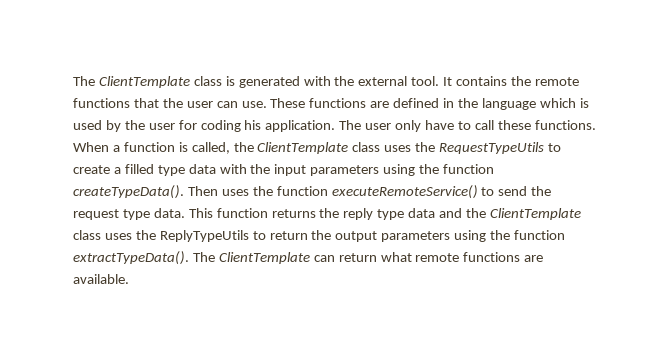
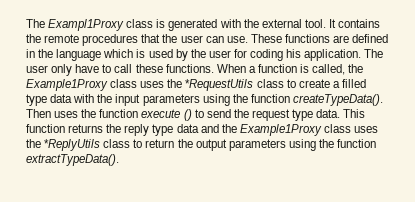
- The ClientTemplate class is generated with the external tool.
+ The Exampl1Proxy class is generated with the external tool.
- It contains the remote functions that the user can use.
+ It contains the remote procedures that the user can use.
- When a function is called, the ClientTemplate class uses the RequestTypeUtils to create a filled type data with the input parameters using the function createTypeData().
+ When a function is called, the Example1Proxy class uses the *RequestUtils class to create a filled type data with the input parameters using the function createTypeData().
- Then uses the function executeRemoteService() to send the request type data.
+ Then uses the function execute () to send the request type data.
- This function returns the reply type data and the ClientTemplate class uses the ReplyTypeUtils to return the output parameters using the function extractTypeData(). The ClientTemplate can return what remote functions are available.
+ This function returns the reply type data and the Example1Proxy class uses the *ReplyUtils class to return the output parameters using the function extractTypeData().

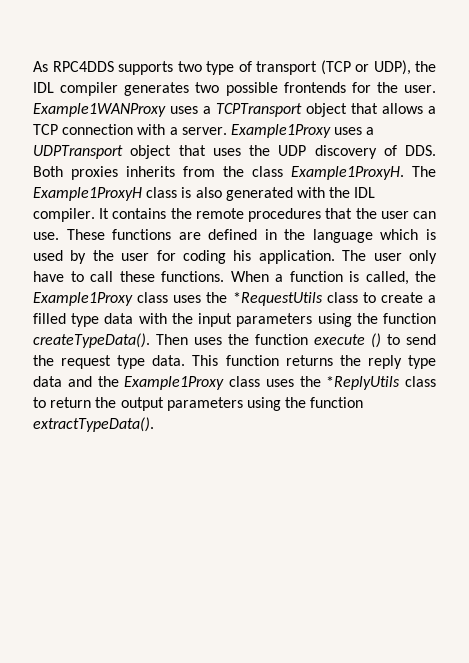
- The Exampl1Proxy class is generated with the external tool.
+ As RPC4DDS supports two type of transport (TCP or UDP), the IDL compiler generates two possible frontends for the user. Example1WANProxy uses a TCPTransport object that allows a TCP connection with a server. Example1Proxy uses a UDPTransport object that uses the UDP discovery of DDS. Both proxies inherits from the class Example1ProxyH. The Example1ProxyH class is also generated with the IDL compiler.

